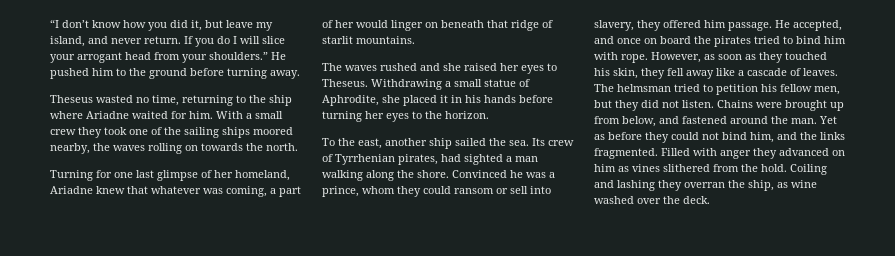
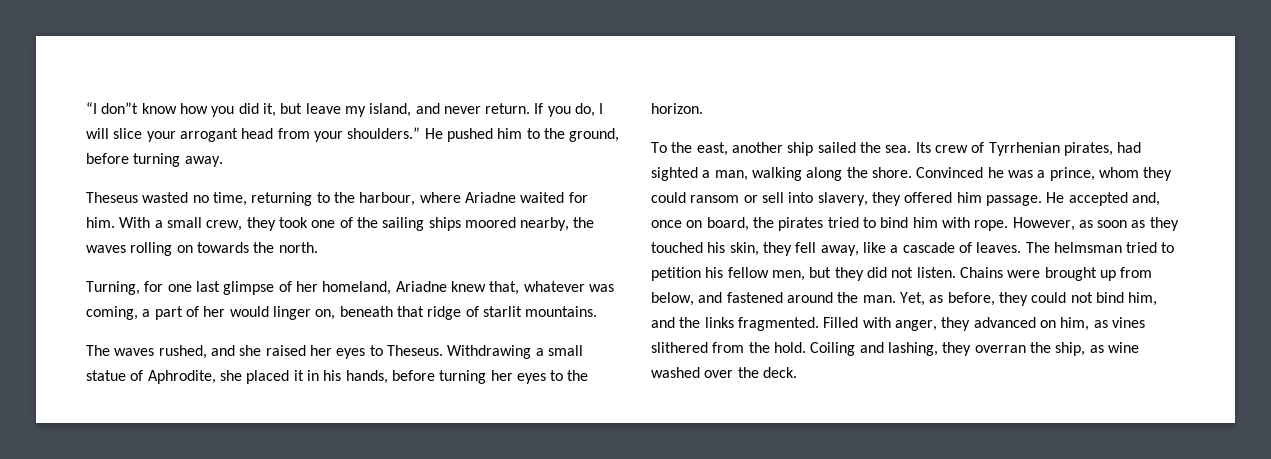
- “I don’t know how you did it, but leave my island, and never return.
+ “I don”t know how you did it, but leave my island, and never return.
- If you do I will slice your arrogant head from your shoulders.”
+ If you do, I will slice your arrogant head from your shoulders.”
- He pushed him to the ground before turning away.
+ He pushed him to the ground, before turning away.
- Theseus wasted no time, returning to the ship where Ariadne waited for him.
+ Theseus wasted no time, returning to the harbour, where Ariadne waited for him.
- With a small crew they took one of the sailing ships moored nearby, the waves rolling on towards the north.
+ With a small crew, they took one of the sailing ships moored nearby, the waves rolling on towards the north.
- Turning for one last glimpse of her homeland, Ariadne knew that whatever was coming, a part of her would linger on beneath that ridge of starlit mountains.
+ Turning, for one last glimpse of her homeland, Ariadne knew that, whatever was coming, a part of her would linger on, beneath that ridge of starlit mountains.
- The waves rushed and she raised her eyes to Theseus.
+ The waves rushed, and she raised her eyes to Theseus.
- Withdrawing a small statue of Aphrodite, she placed it in his hands before turning her eyes to the horizon.
+ Withdrawing a small statue of Aphrodite, she placed it in his hands, before turning her eyes to the horizon.
- Its crew of Tyrrhenian pirates, had sighted a man walking along the shore.
+ Its crew of Tyrrhenian pirates, had sighted a man, walking along the shore.
- He accepted, and once on board the pirates tried to bind him with rope.
+ He accepted and, once on board, the pirates tried to bind him with rope.
- However, as soon as they touched his skin, they fell away like a cascade of leaves.
+ However, as soon as they touched his skin, they fell away, like a cascade of leaves.
- Yet as before they could not bind him, and the links fragmented.
+ Yet, as before, they could not bind him, and the links fragmented.
- Filled with anger they advanced on him as vines slithered from the hold.
+ Filled with anger, they advanced on him, as vines slithered from the hold.
- Coiling and lashing they overran the ship, as wine washed over the deck.
+ Coiling and lashing, they overran the ship, as wine washed over the deck.

